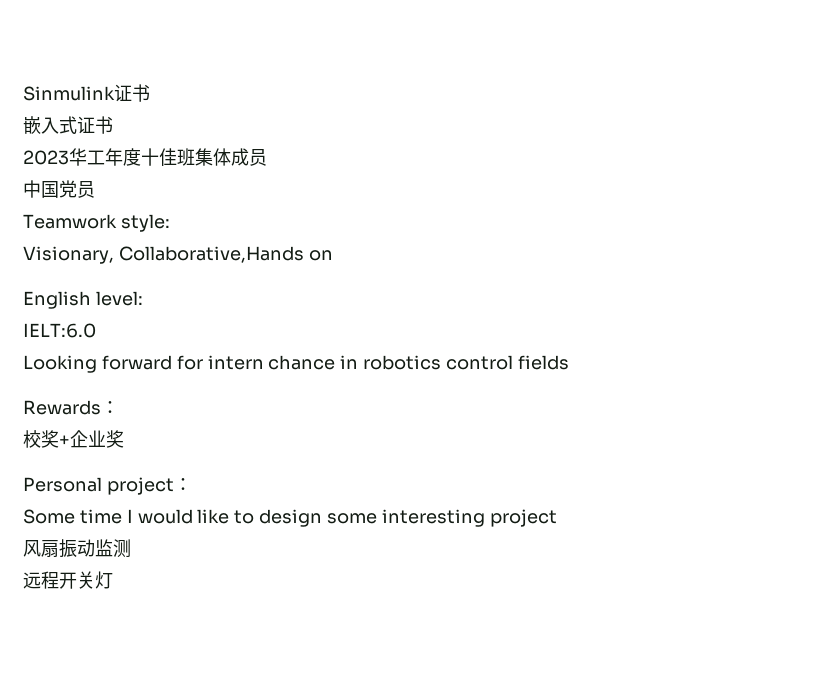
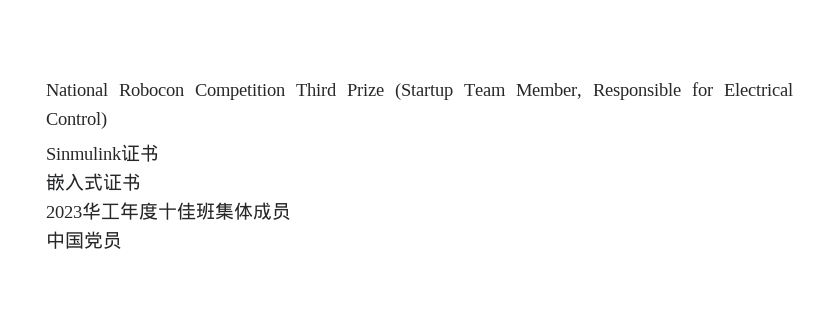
+ National Robocon Competition Third Prize (Startup Team Member, Responsible for Electrical Control)
- Teamwork style:
- Visionary, Collaborative,Hands on
- English level:
- IELT:6.0
- Looking forward for intern chance in robotics control fields
- Rewards：
- 校奖+企业奖
- Personal project：
- Some time I would like to design some interesting project
- 风扇振动监测
- 远程开关灯

